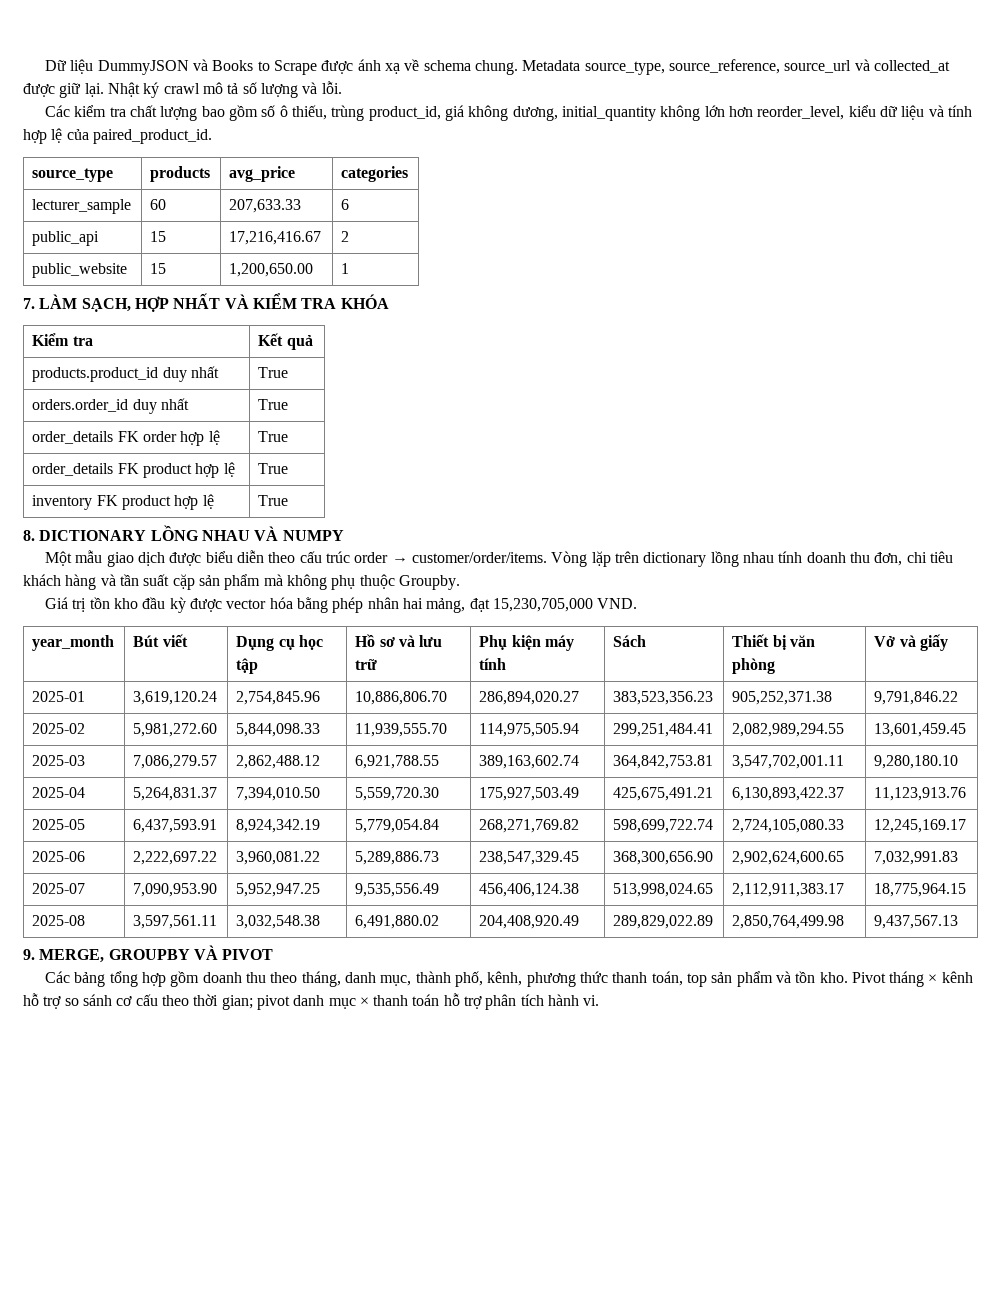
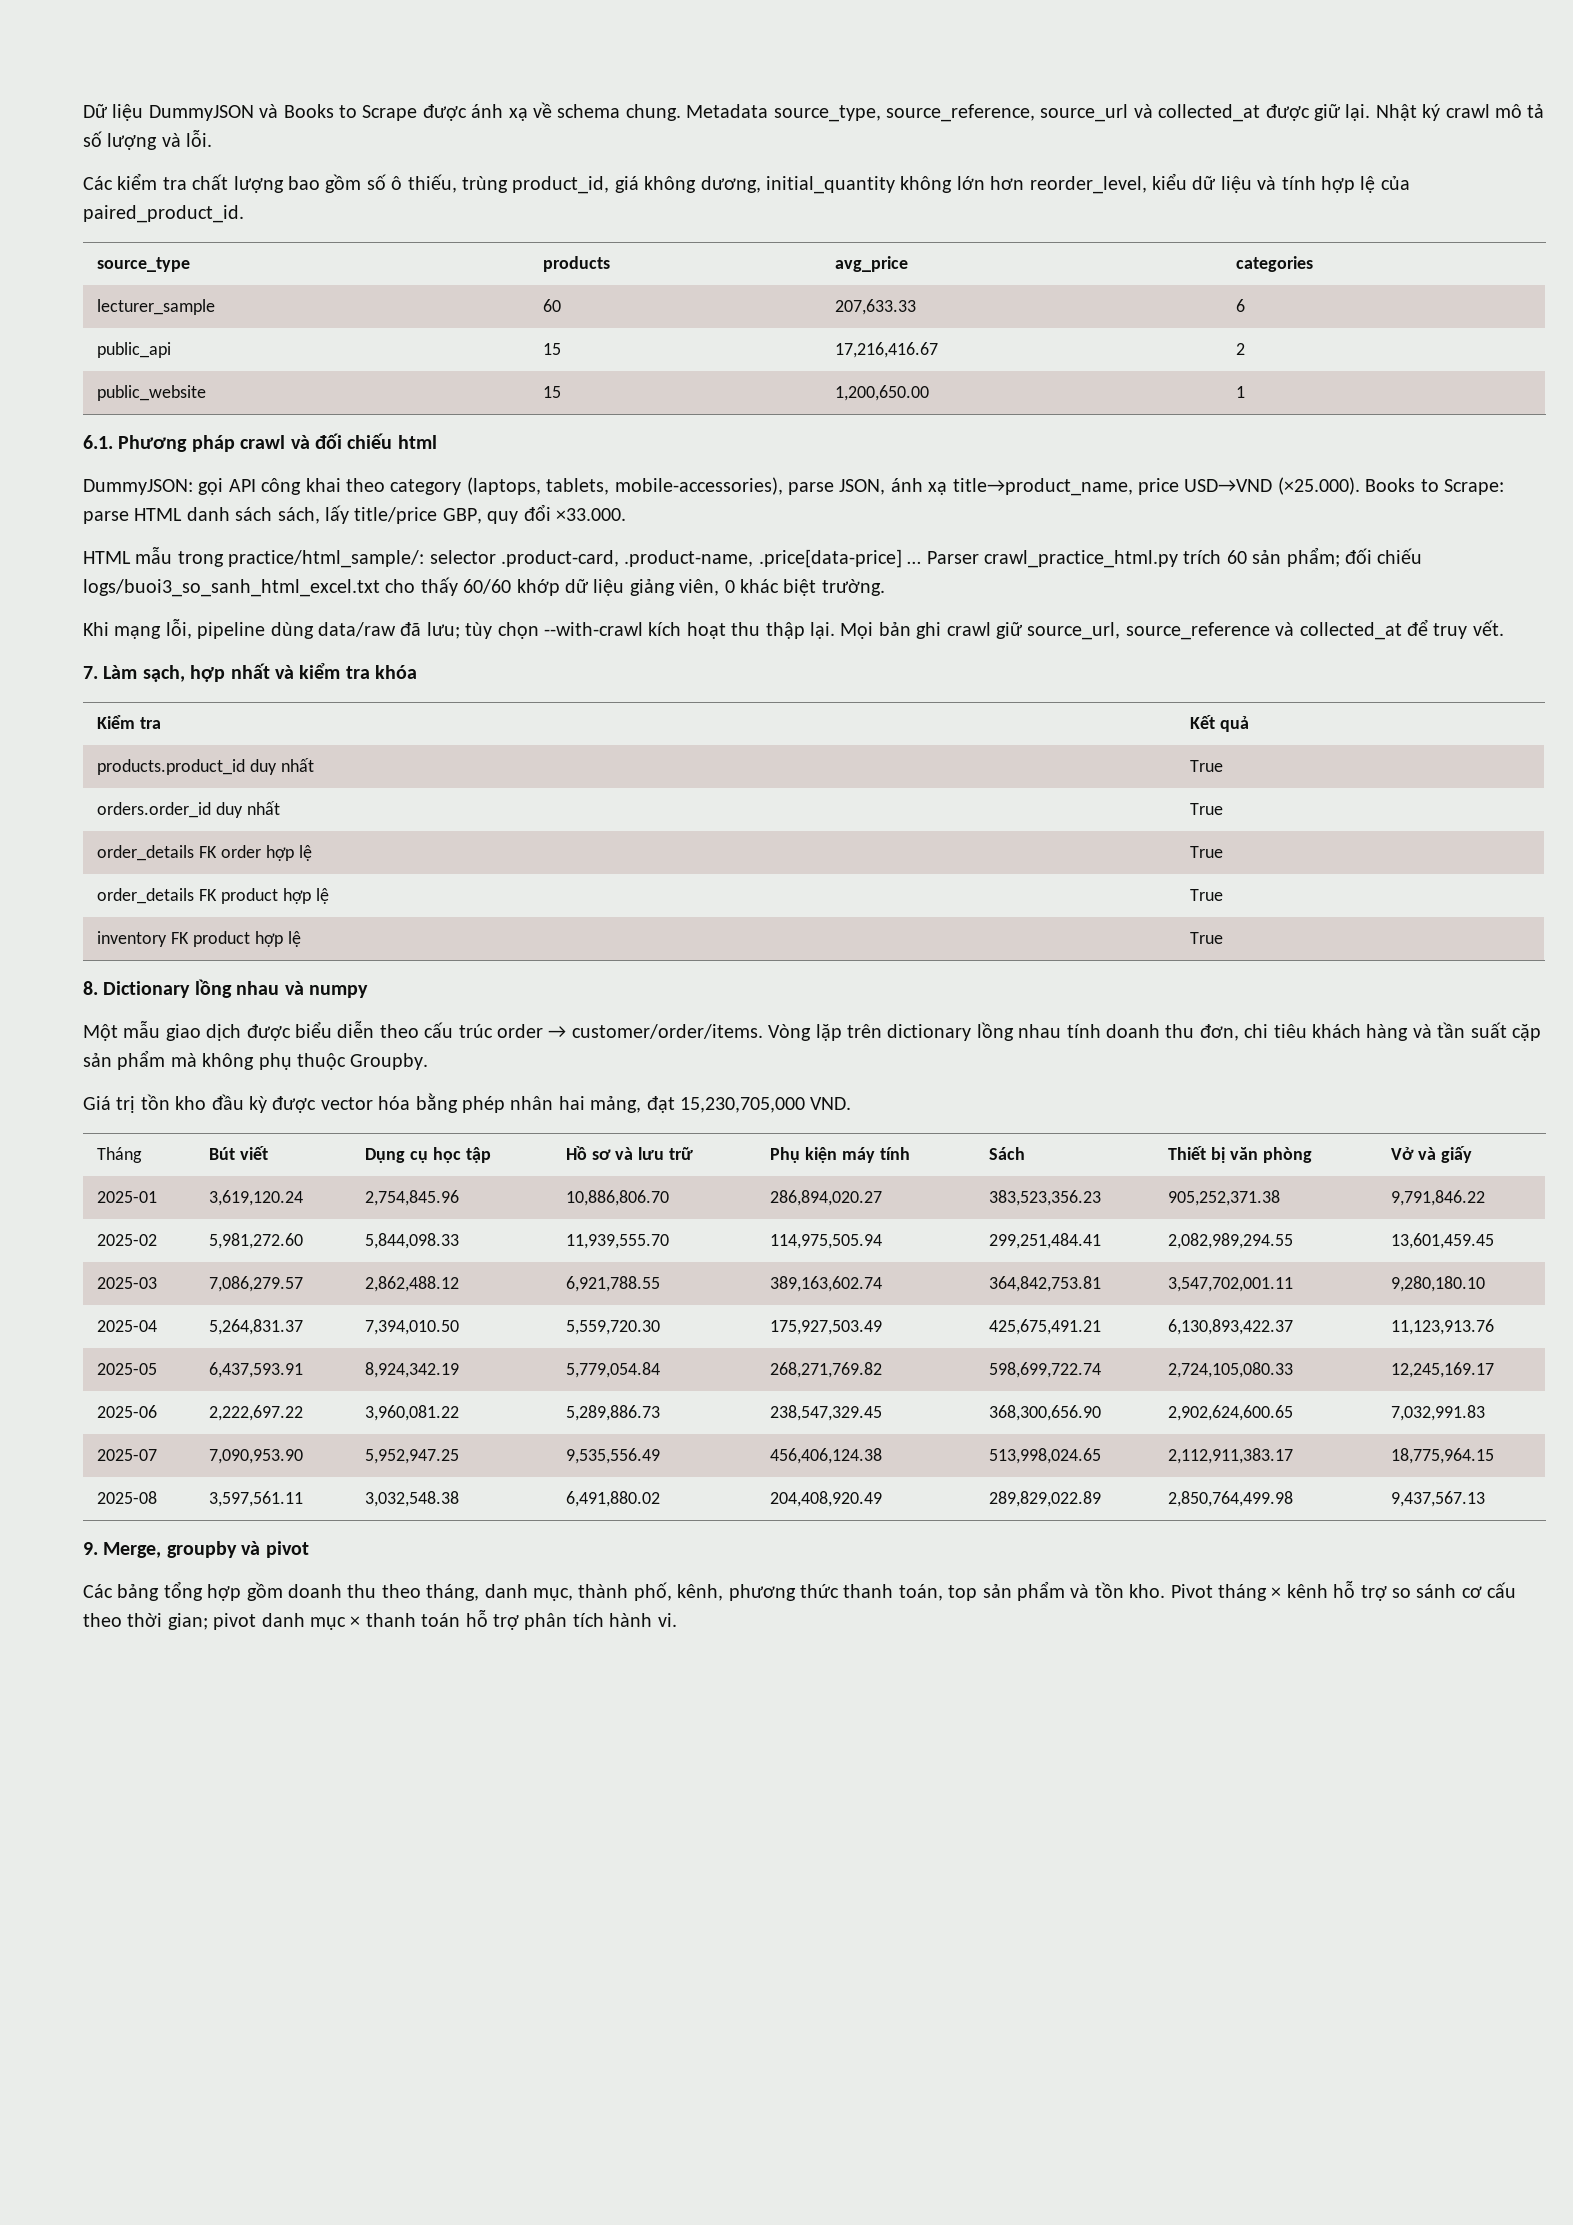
- 7. LÀM SẠCH, HỢP NHẤT VÀ KIỂM TRA KHÓA
+ 6.1. Phương pháp crawl và đối chiếu html
+ DummyJSON: gọi API công khai theo category (laptops, tablets, mobile-accessories), parse JSON, ánh xạ title→product_name, price USD→VND (×25.000). Books to Scrape: parse HTML danh sách sách, lấy title/price GBP, quy đổi ×33.000.
+ HTML mẫu trong practice/html_sample/: selector .product-card, .product-name, .price[data-price] … Parser crawl_practice_html.py trích 60 sản phẩm; đối chiếu logs/buoi3_so_sanh_html_excel.txt cho thấy 60/60 khớp dữ liệu giảng viên, 0 khác biệt trường.
+ Khi mạng lỗi, pipeline dùng data/raw đã lưu; tùy chọn --with-crawl kích hoạt thu thập lại. Mọi bản ghi crawl giữ source_url, source_reference và collected_at để truy vết.
+ 7. Làm sạch, hợp nhất và kiểm tra khóa
- 8. DICTIONARY LỒNG NHAU VÀ NUMPY
+ 8. Dictionary lồng nhau và numpy
- year_month | Bút viết | Dụng cụ học tập | Hồ sơ và lưu trữ | Phụ kiện máy tính | Sách | Thiết bị văn phòng | Vở và giấy
+ Tháng | Bút viết | Dụng cụ học tập | Hồ sơ và lưu trữ | Phụ kiện máy tính | Sách | Thiết bị văn phòng | Vở và giấy
- 9. MERGE, GROUPBY VÀ PIVOT
+ 9. Merge, groupby và pivot

